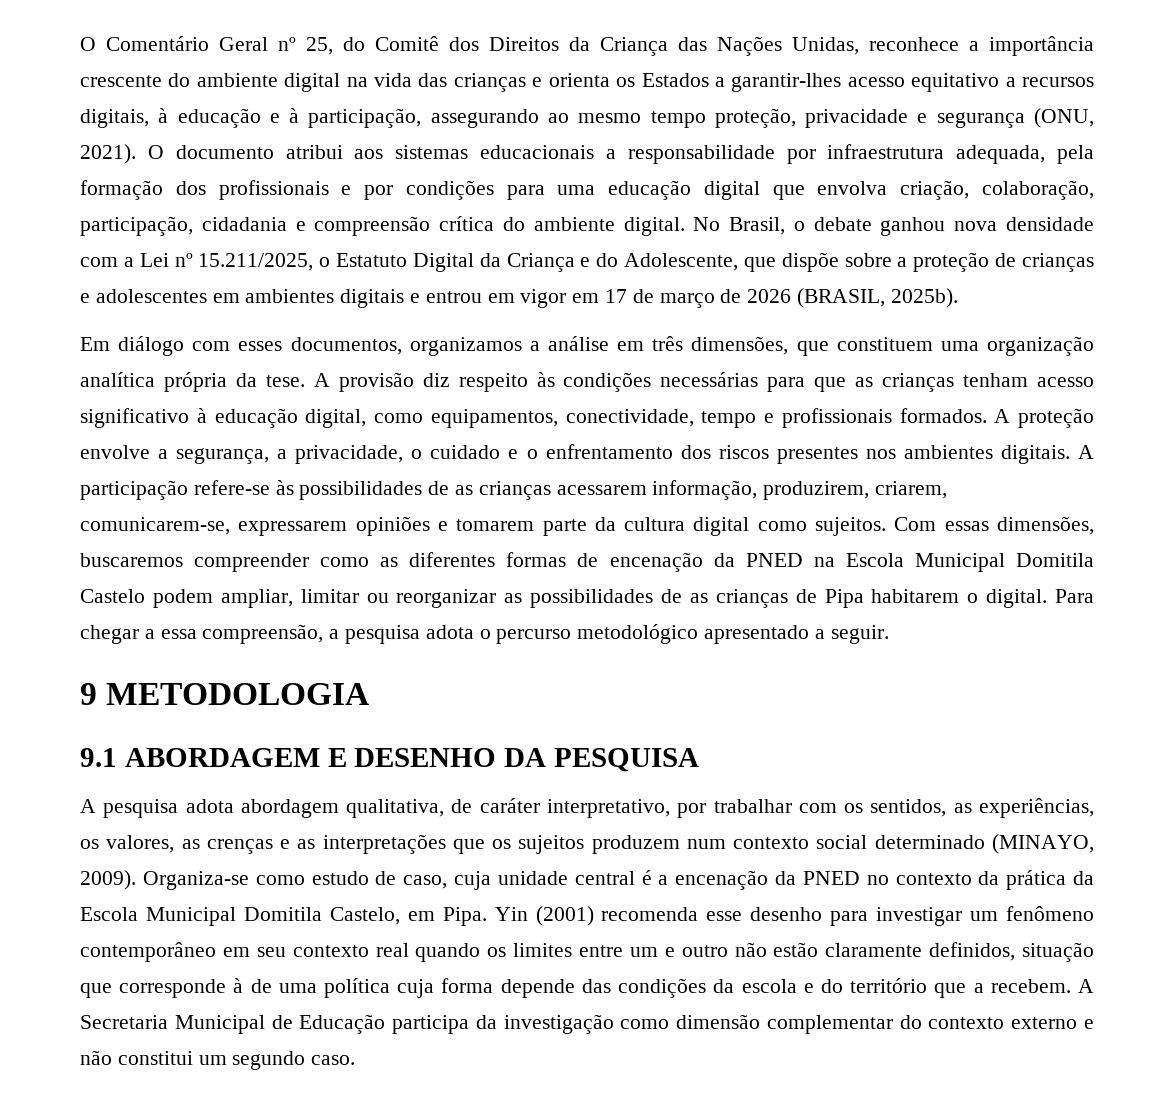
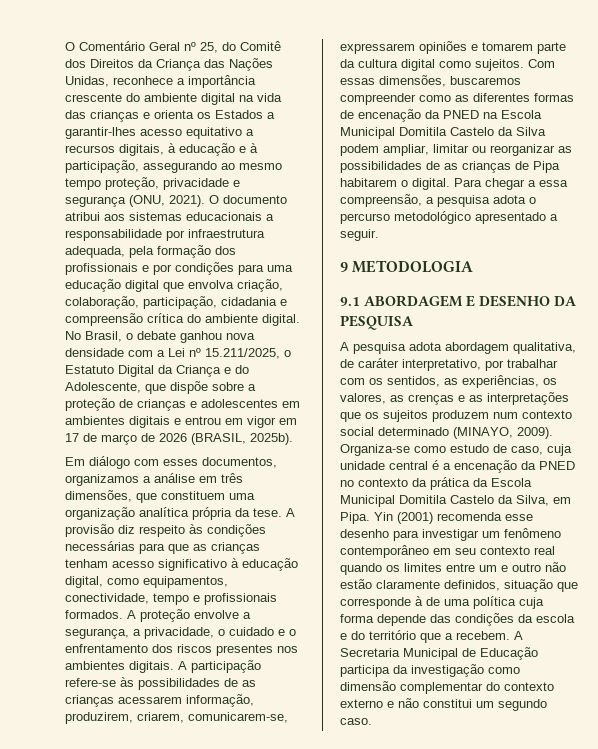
- Com essas dimensões, buscaremos compreender como as diferentes formas de encenação da PNED na Escola Municipal Domitila Castelo podem ampliar, limitar ou reorganizar as possibilidades de as crianças de Pipa habitarem o digital.
+ Com essas dimensões, buscaremos compreender como as diferentes formas de encenação da PNED na Escola Municipal Domitila Castelo da Silva podem ampliar, limitar ou reorganizar as possibilidades de as crianças de Pipa habitarem o digital.
- Organiza-se como estudo de caso, cuja unidade central é a encenação da PNED no contexto da prática da Escola Municipal Domitila Castelo, em Pipa.
+ Organiza-se como estudo de caso, cuja unidade central é a encenação da PNED no contexto da prática da Escola Municipal Domitila Castelo da Silva, em Pipa.

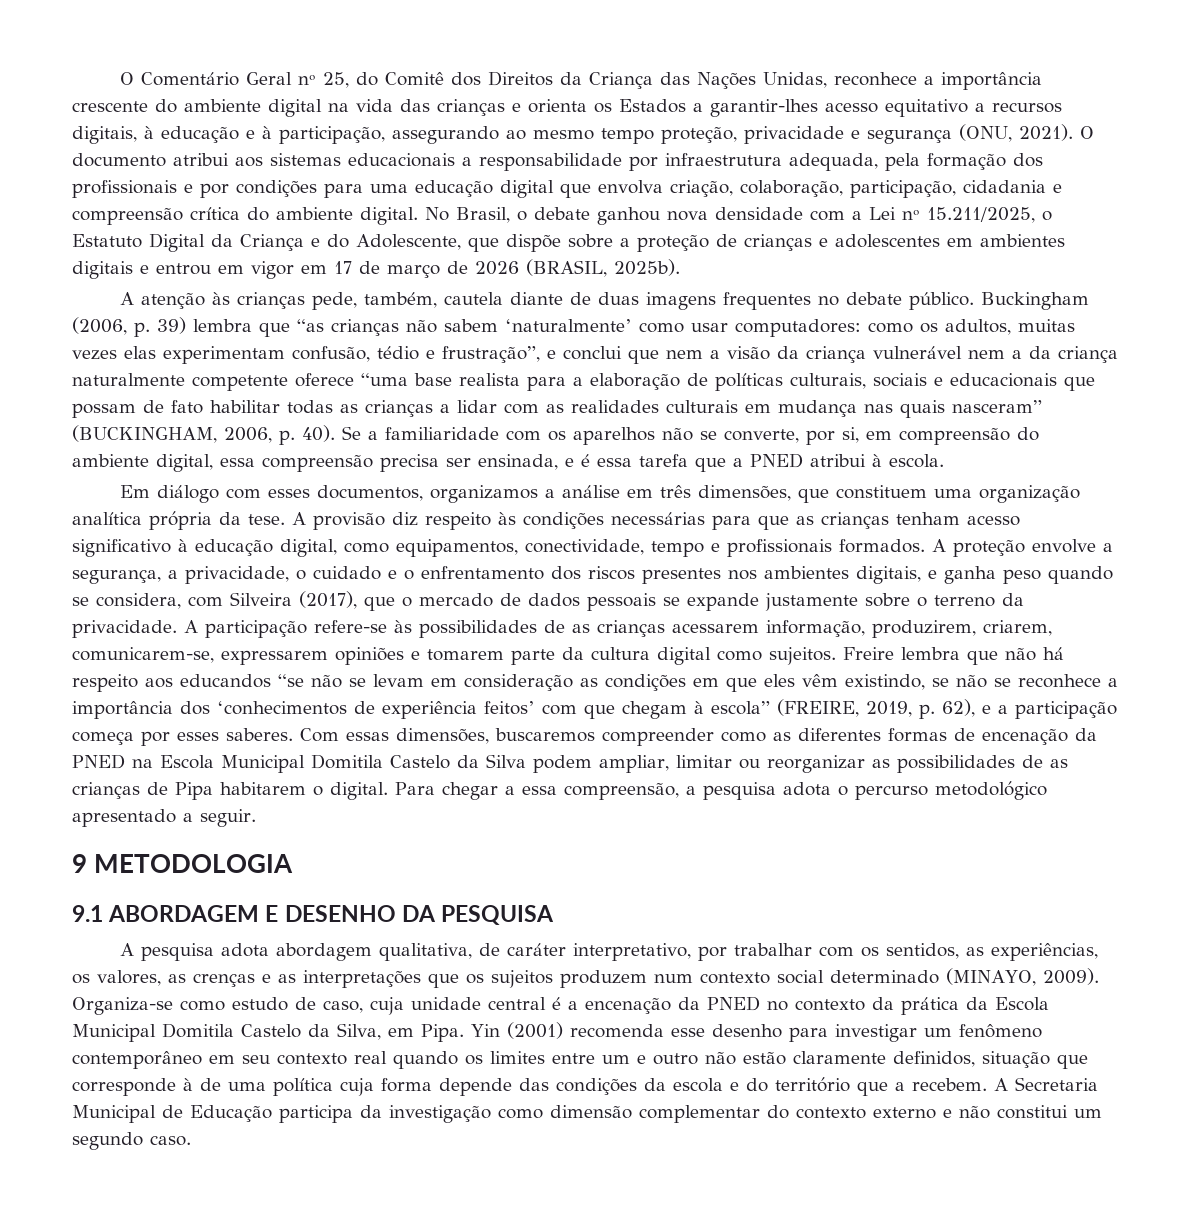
+ A atenção às crianças pede, também, cautela diante de duas imagens frequentes no debate público. Buckingham (2006, p. 39) lembra que “as crianças não sabem ‘naturalmente’ como usar computadores: como os adultos, muitas vezes elas experimentam confusão, tédio e frustração”, e conclui que nem a visão da criança vulnerável nem a da criança naturalmente competente oferece “uma base realista para a elaboração de políticas culturais, sociais e educacionais que possam de fato habilitar todas as crianças a lidar com as realidades culturais em mudança nas quais nasceram” (BUCKINGHAM, 2006, p. 40). Se a familiaridade com os aparelhos não se converte, por si, em compreensão do ambiente digital, essa compreensão precisa ser ensinada, e é essa tarefa que a PNED atribui à escola.
- A proteção envolve a segurança, a privacidade, o cuidado e o enfrentamento dos riscos presentes nos ambientes digitais.
+ A proteção envolve a segurança, a privacidade, o cuidado e o enfrentamento dos riscos presentes nos ambientes digitais, e ganha peso quando se considera, com Silveira (2017), que o mercado de dados pessoais se expande justamente sobre o terreno da privacidade.
+ Freire lembra que não há respeito aos educandos “se não se levam em consideração as condições em que eles vêm existindo, se não se reconhece a importância dos ‘conhecimentos de experiência feitos’ com que chegam à escola” (FREIRE, 2019, p. 62), e a participação começa por esses saberes.

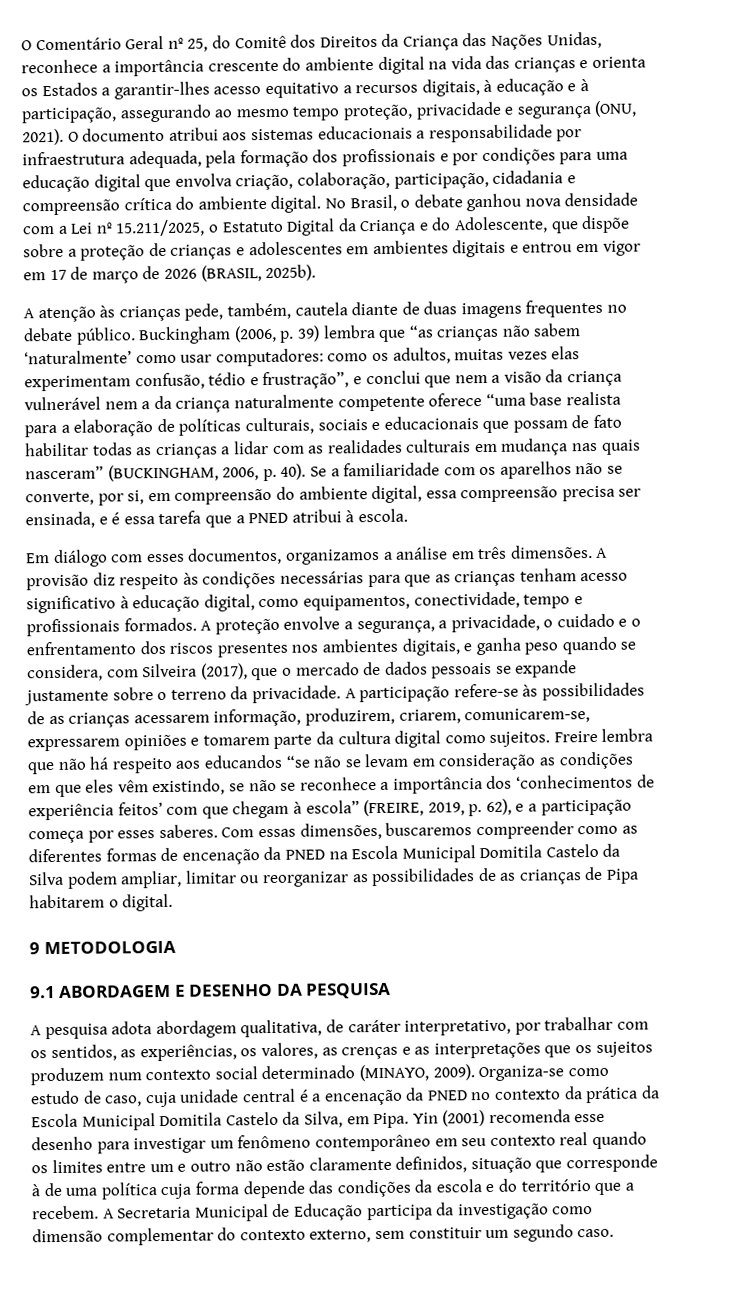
- Em diálogo com esses documentos, organizamos a análise em três dimensões, que constituem uma organização analítica própria da tese.
+ Em diálogo com esses documentos, organizamos a análise em três dimensões.
- Para chegar a essa compreensão, a pesquisa adota o percurso metodológico apresentado a seguir.
- A Secretaria Municipal de Educação participa da investigação como dimensão complementar do contexto externo e não constitui um segundo caso.
+ A Secretaria Municipal de Educação participa da investigação como dimensão complementar do contexto externo, sem constituir um segundo caso.

